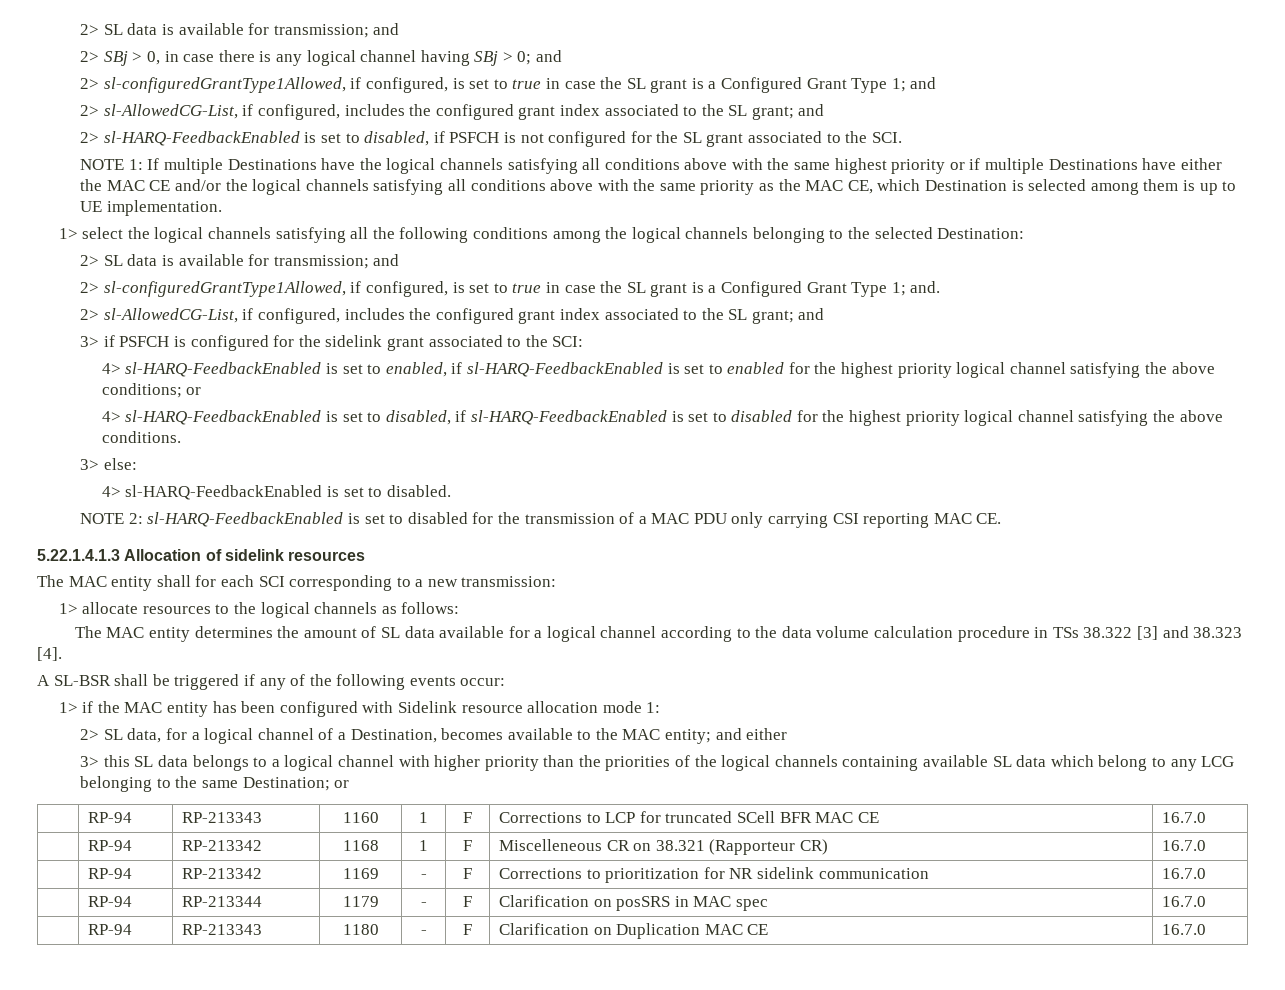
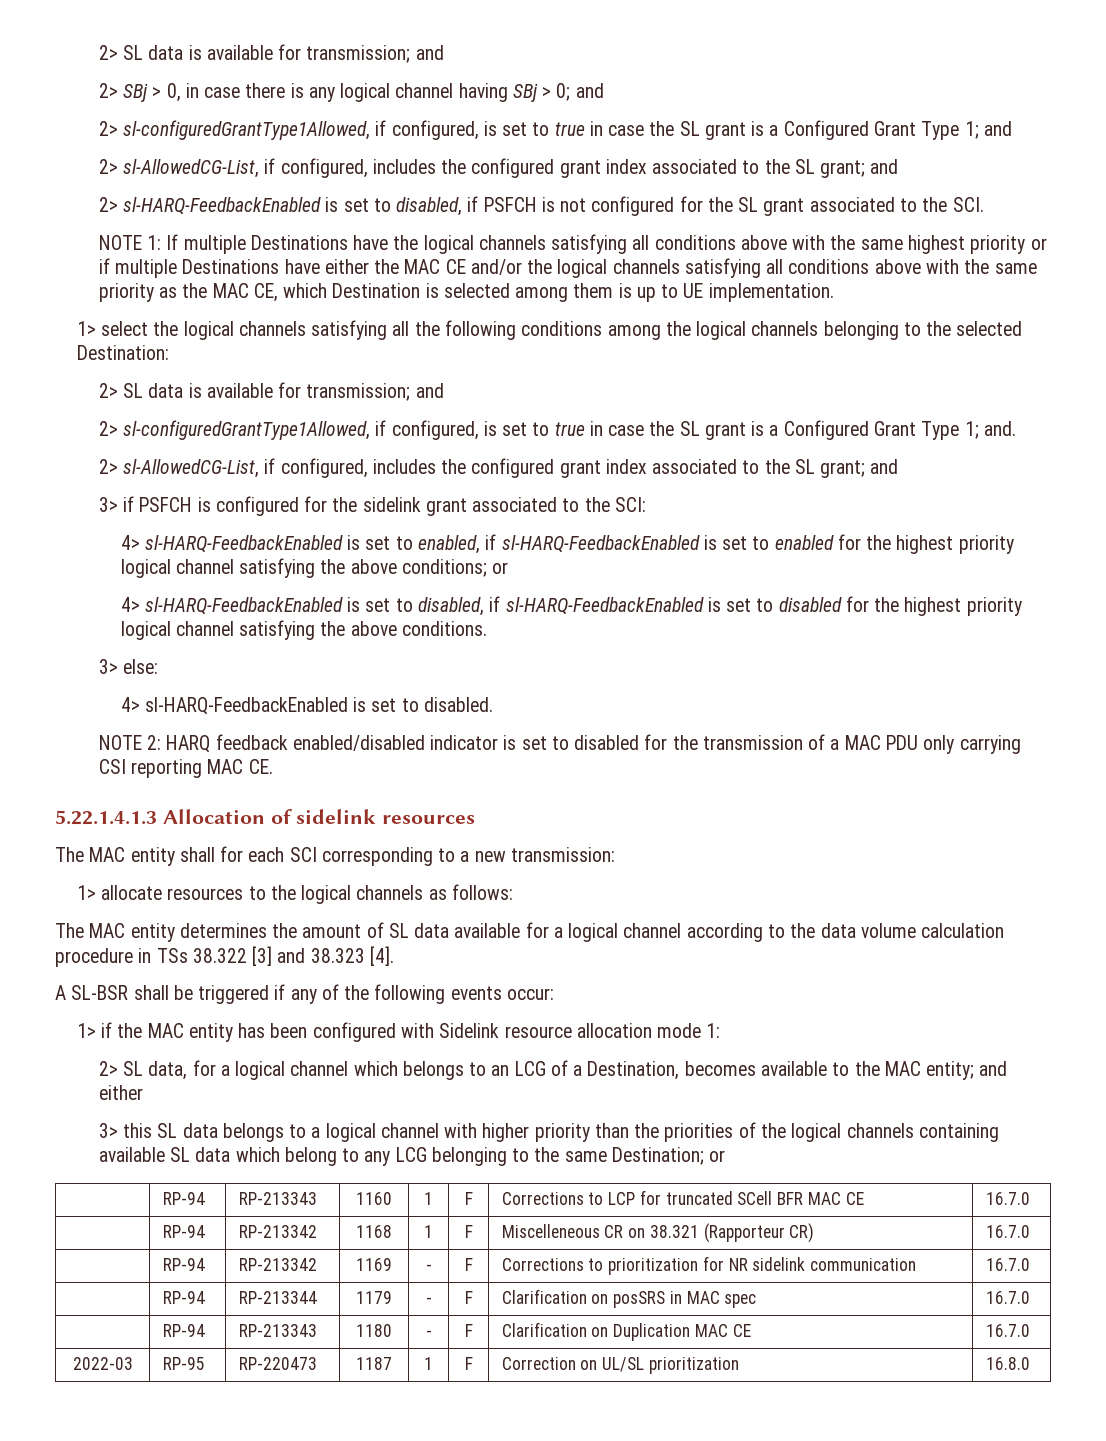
- NOTE 2: sl-HARQ-FeedbackEnabled is set to disabled for the transmission of a MAC PDU only carrying CSI reporting MAC CE.
+ NOTE 2: HARQ feedback enabled/disabled indicator is set to disabled for the transmission of a MAC PDU only carrying CSI reporting MAC CE.
- 2> SL data, for a logical channel of a Destination, becomes available to the MAC entity; and either
+ 2> SL data, for a logical channel which belongs to an LCG of a Destination, becomes available to the MAC entity; and either
+ 2022-03 | RP-95 | RP-220473 | 1187 | 1 | F | Correction on UL/SL prioritization | 16.8.0

